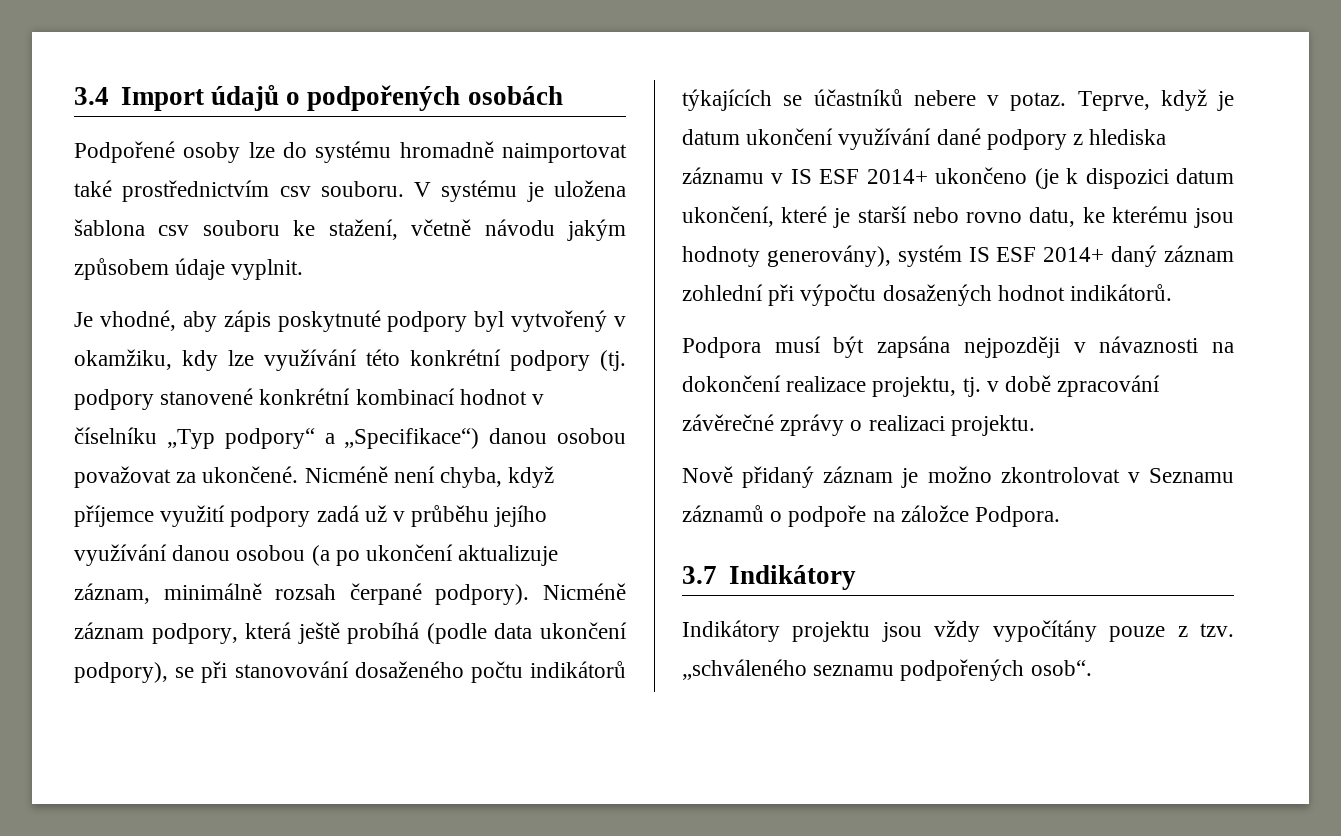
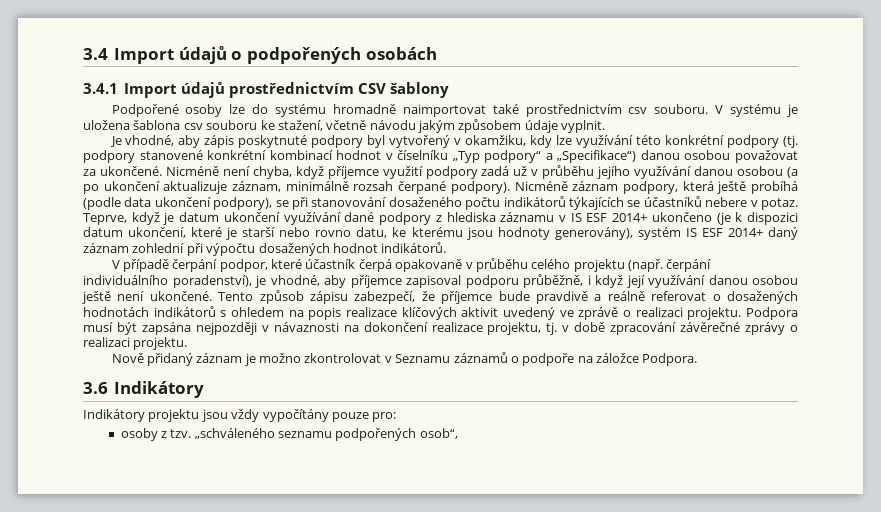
+ 3.4.1 Import údajů prostřednictvím CSV šablony
+ V případě čerpání podpor, které účastník čerpá opakovaně v průběhu celého projektu (např. čerpání individuálního poradenství), je vhodné, aby příjemce zapisoval podporu průběžně, i když její využívání danou osobou ještě není ukončené. Tento způsob zápisu zabezpečí, že příjemce bude pravdivě a reálně referovat o dosažených hodnotách indikátorů s ohledem na popis realizace klíčových aktivit uvedený ve zprávě o realizaci projektu.
- 3.7 Indikátory
+ 3.6 Indikátory
- Indikátory projektu jsou vždy vypočítány pouze z tzv.
+ Indikátory projektu jsou vždy vypočítány pouze pro:
+ osoby z tzv.
- „schváleného seznamu podpořených osob“.
+ „schváleného seznamu podpořených osob“,

